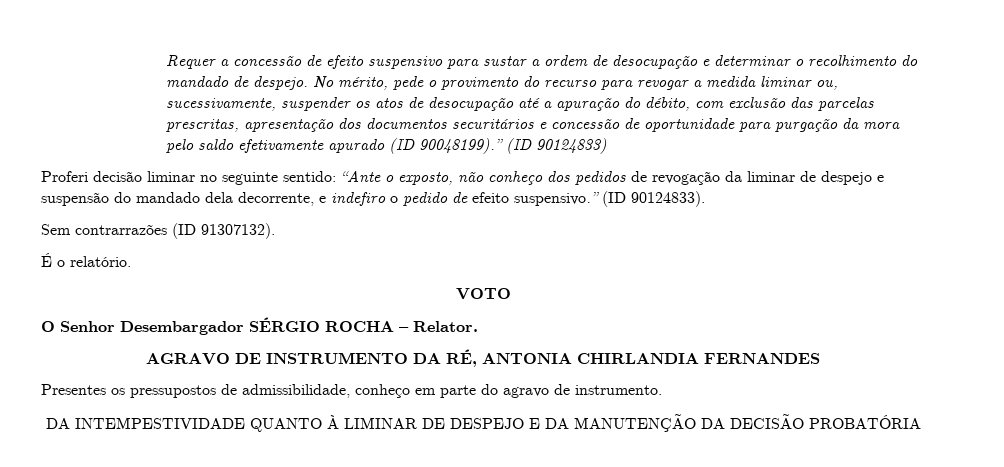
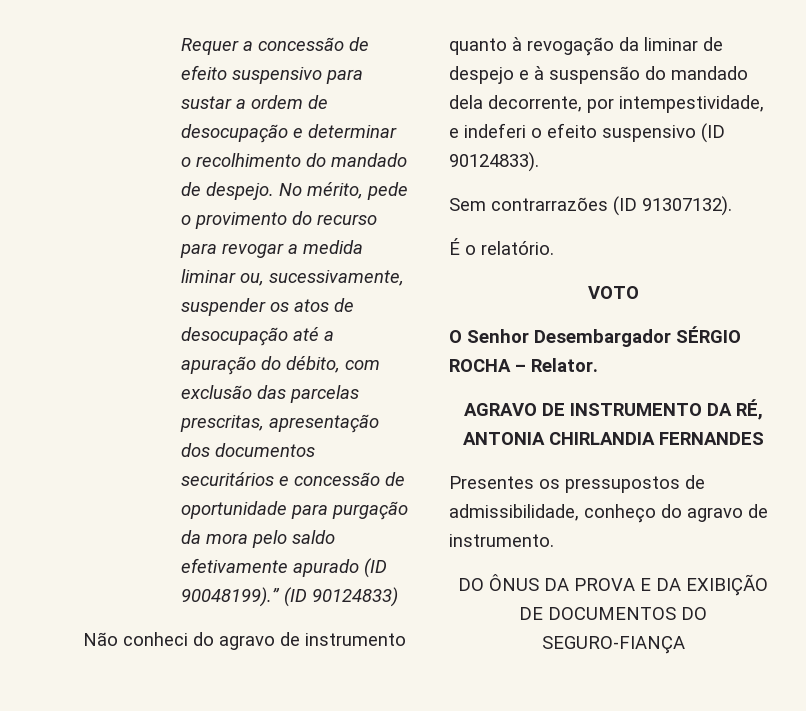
- Proferi decisão liminar no seguinte sentido: “Ante o exposto, não conheço dos pedidos de revogação da liminar de despejo e suspensão do mandado dela decorrente, e indefiro o pedido de efeito suspensivo.” (ID 90124833).
+ Não conheci do agravo de instrumento quanto à revogação da liminar de despejo e à suspensão do mandado dela decorrente, por intempestividade, e indeferi o efeito suspensivo (ID 90124833).
- Presentes os pressupostos de admissibilidade, conheço em parte do agravo de instrumento.
+ Presentes os pressupostos de admissibilidade, conheço do agravo de instrumento.
- DA INTEMPESTIVIDADE QUANTO À LIMINAR DE DESPEJO E DA MANUTENÇÃO DA DECISÃO PROBATÓRIA
+ DO ÔNUS DA PROVA E DA EXIBIÇÃO DE DOCUMENTOS DO SEGURO-FIANÇA

